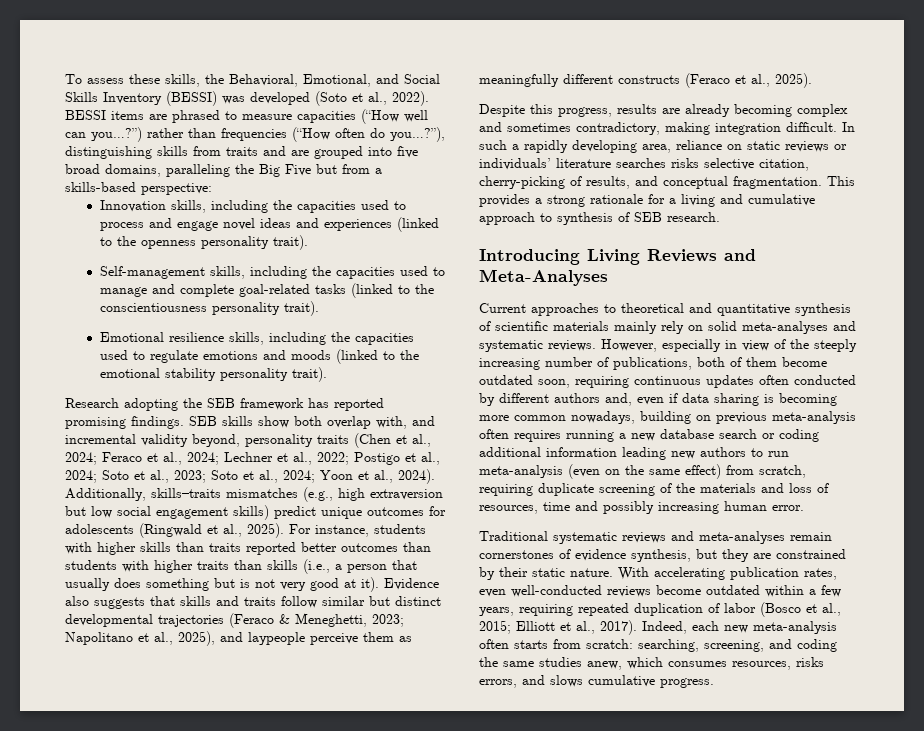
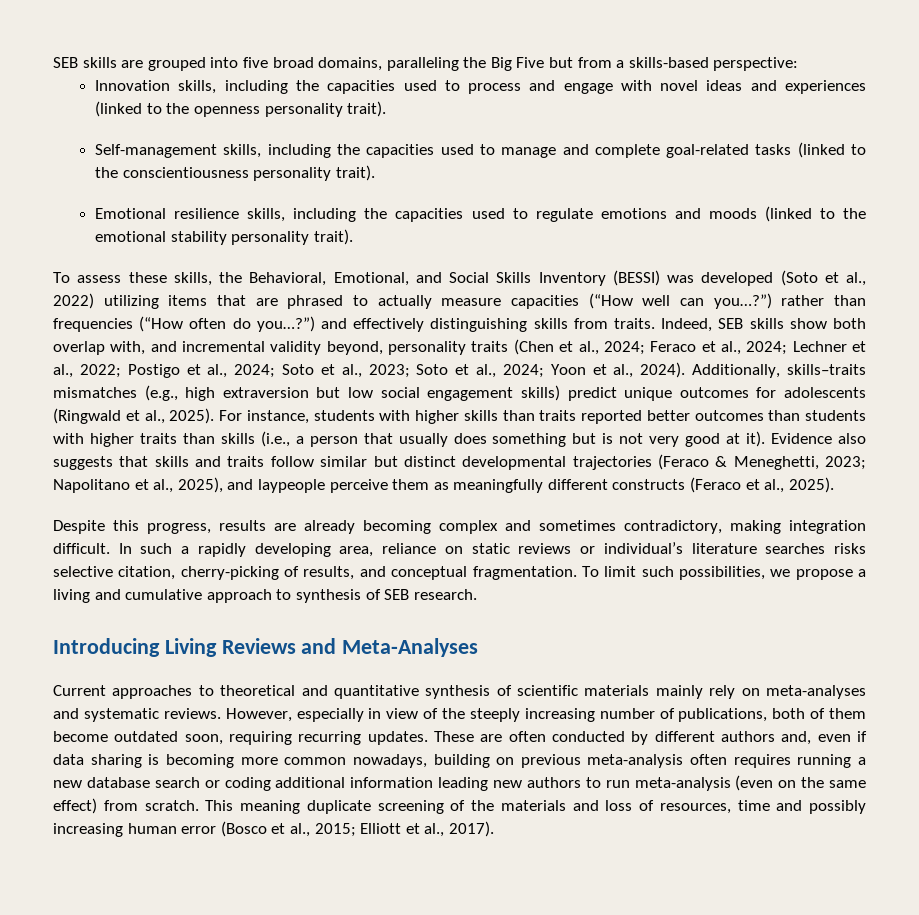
- To assess these skills, the Behavioral, Emotional, and Social Skills Inventory (BESSI) was developed (Soto et al., 2022). BESSI items are phrased to measure capacities (“How well can you…?”) rather than frequencies (“How often do you…?”), distinguishing skills from traits and are grouped into five broad domains, paralleling the Big Five but from a skills-based perspective:
+ SEB skills are grouped into five broad domains, paralleling the Big Five but from a skills-based perspective:
- Innovation skills, including the capacities used to process and engage novel ideas and experiences (linked to the openness personality trait).
+ Innovation skills, including the capacities used to process and engage with novel ideas and experiences (linked to the openness personality trait).
- Research adopting the SEB framework has reported promising findings. SEB skills show both overlap with, and incremental validity beyond, personality traits (Chen et al., 2024; Feraco et al., 2024; Lechner et al., 2022; Postigo et al., 2024; Soto et al., 2023; Soto et al., 2024; Yoon et al., 2024).
+ To assess these skills, the Behavioral, Emotional, and Social Skills Inventory (BESSI) was developed (Soto et al., 2022) utilizing items that are phrased to actually measure capacities (“How well can you…?”) rather than frequencies (“How often do you…?”) and effectively distinguishing skills from traits. Indeed, SEB skills show both overlap with, and incremental validity beyond, personality traits (Chen et al., 2024; Feraco et al., 2024; Lechner et al., 2022; Postigo et al., 2024; Soto et al., 2023; Soto et al., 2024; Yoon et al., 2024).
- In such a rapidly developing area, reliance on static reviews or individuals’ literature searches risks selective citation, cherry-picking of results, and conceptual fragmentation.
+ In such a rapidly developing area, reliance on static reviews or individual’s literature searches risks selective citation, cherry-picking of results, and conceptual fragmentation.
- This provides a strong rationale for a living and cumulative approach to synthesis of SEB research.
+ To limit such possibilities, we propose a living and cumulative approach to synthesis of SEB research.
- Current approaches to theoretical and quantitative synthesis of scientific materials mainly rely on solid meta-analyses and systematic reviews.
+ Current approaches to theoretical and quantitative synthesis of scientific materials mainly rely on meta-analyses and systematic reviews.
- However, especially in view of the steeply increasing number of publications, both of them become outdated soon, requiring continuous updates often conducted by different authors and, even if data sharing is becoming more common nowadays, building on previous meta-analysis often requires running a new database search or coding additional information leading new authors to run meta-analysis (even on the same effect) from scratch, requiring duplicate screening of the materials and loss of resources, time and possibly increasing human error.
- Traditional systematic reviews and meta-analyses remain cornerstones of evidence synthesis, but they are constrained by their static nature. With accelerating publication rates, even well-conducted reviews become outdated within a few years, requiring repeated duplication of labor (Bosco et al., 2015;
+ However, especially in view of the steeply increasing number of publications, both of them become outdated soon, requiring recurring updates. These are often conducted by different authors and, even if data sharing is becoming more common nowadays, building on previous meta-analysis often requires running a new database search or coding additional information leading new authors to run meta-analysis (even on the same effect) from scratch. This meaning duplicate screening of the materials and loss of resources, time and possibly increasing human error (Bosco et al., 2015;
- Indeed, each new meta-analysis often starts from scratch: searching, screening, and coding the same studies anew, which consumes resources, risks errors, and slows cumulative progress.

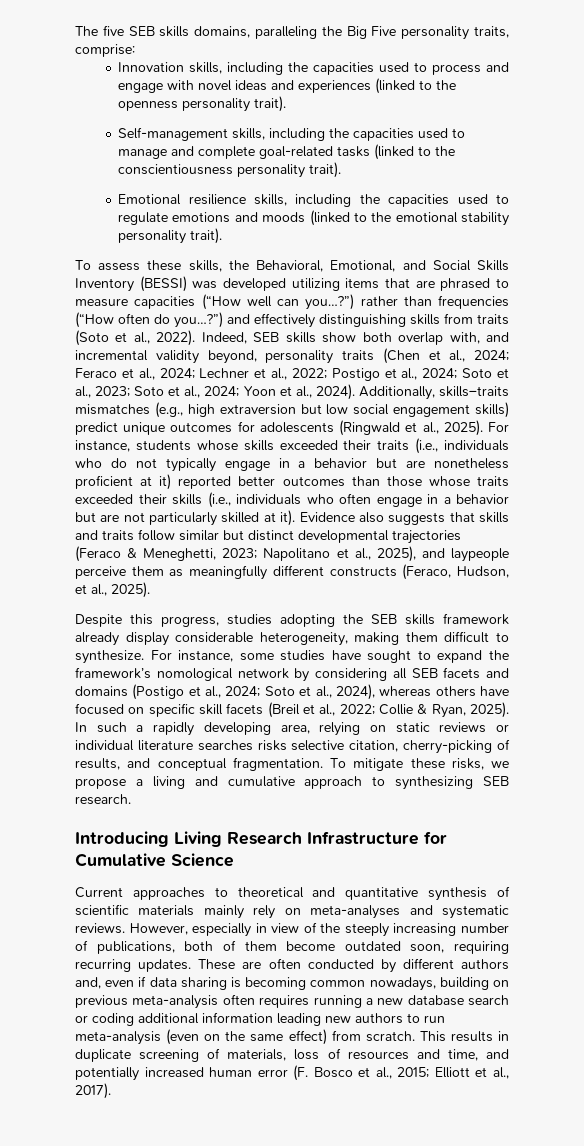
- SEB skills are grouped into five broad domains, paralleling the Big Five but from a skills-based perspective:
+ The five SEB skills domains, paralleling the Big Five personality traits, comprise:
- To assess these skills, the Behavioral, Emotional, and Social Skills Inventory (BESSI) was developed (Soto et al., 2022) utilizing items that are phrased to actually measure capacities (“How well can you…?”) rather than frequencies (“How often do you…?”) and effectively distinguishing skills from traits.
+ To assess these skills, the Behavioral, Emotional, and Social Skills Inventory (BESSI) was developed utilizing items that are phrased to measure capacities (“How well can you…?”) rather than frequencies (“How often do you…?”) and effectively distinguishing skills from traits (Soto et al., 2022).
- For instance, students with higher skills than traits reported better outcomes than students with higher traits than skills (i.e., a person that usually does something but is not very good at it).
+ For instance, students whose skills exceeded their traits (i.e., individuals who do not typically engage in a behavior but are nonetheless proficient at it) reported better outcomes than those whose traits exceeded their skills (i.e., individuals who often engage in a behavior but are not particularly skilled at it).
- Evidence also suggests that skills and traits follow similar but distinct developmental trajectories (Feraco & Meneghetti, 2023; Napolitano et al., 2025), and laypeople perceive them as meaningfully different constructs (Feraco et al., 2025).
+ Evidence also suggests that skills and traits follow similar but distinct developmental trajectories (Feraco & Meneghetti, 2023; Napolitano et al., 2025), and laypeople perceive them as meaningfully different constructs (Feraco, Hudson, et al., 2025).
- Despite this progress, results are already becoming complex and sometimes contradictory, making integration difficult.
+ Despite this progress, studies adopting the SEB skills framework already display considerable heterogeneity, making them difficult to synthesize. For instance, some studies have sought to expand the framework’s nomological network by considering all SEB facets and domains (Postigo et al., 2024; Soto et al., 2024), whereas others have focused on specific skill facets (Breil et al., 2022; Collie & Ryan, 2025).
- In such a rapidly developing area, reliance on static reviews or individual’s literature searches risks selective citation, cherry-picking of results, and conceptual fragmentation.
+ In such a rapidly developing area, relying on static reviews or individual literature searches risks selective citation, cherry-picking of results, and conceptual fragmentation.
- To limit such possibilities, we propose a living and cumulative approach to synthesis of SEB research.
+ To mitigate these risks, we propose a living and cumulative approach to synthesizing SEB research.
- Introducing Living Reviews and Meta-Analyses
+ Introducing Living Research Infrastructure for Cumulative Science
- These are often conducted by different authors and, even if data sharing is becoming more common nowadays, building on previous meta-analysis often requires running a new database search or coding additional information leading new authors to run meta-analysis (even on the same effect) from scratch.
+ These are often conducted by different authors and, even if data sharing is becoming common nowadays, building on previous meta-analysis often requires running a new database search or coding additional information leading new authors to run meta-analysis (even on the same effect) from scratch.
- This meaning duplicate screening of the materials and loss of resources, time and possibly increasing human error (Bosco et al., 2015; Elliott et al., 2017).
+ This results in duplicate screening of materials, loss of resources and time, and potentially increased human error (F. Bosco et al., 2015; Elliott et al., 2017).

